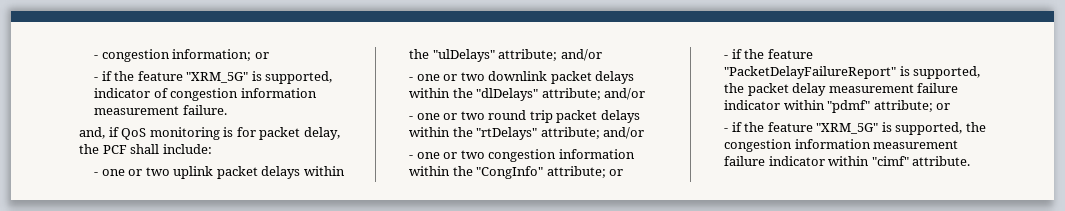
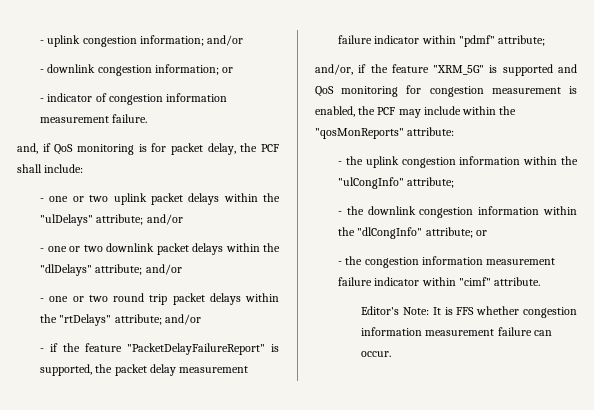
- - congestion information; or
- - if the feature "XRM_5G" is supported, indicator of congestion information measurement failure.
+ - uplink congestion information; and/or
+ - downlink congestion information; or
+ - indicator of congestion information measurement failure.
- - one or two congestion information within the "CongInfo" attribute; or
- - if the feature "PacketDelayFailureReport" is supported, the packet delay measurement failure indicator within "pdmf" attribute; or
- - if the feature "XRM_5G" is supported, the congestion information measurement failure indicator within "cimf" attribute.
+ - if the feature "PacketDelayFailureReport" is supported, the packet delay measurement failure indicator within "pdmf" attribute;
+ and/or, if the feature "XRM_5G" is supported and QoS monitoring for congestion measurement is enabled, the PCF may include within the "qosMonReports" attribute:
+ - the uplink congestion information within the "ulCongInfo" attribute;
+ - the downlink congestion information within the "dlCongInfo" attribute; or
+ - the congestion information measurement failure indicator within "cimf" attribute.
+ Editor's Note: It is FFS whether congestion information measurement failure can occur.

